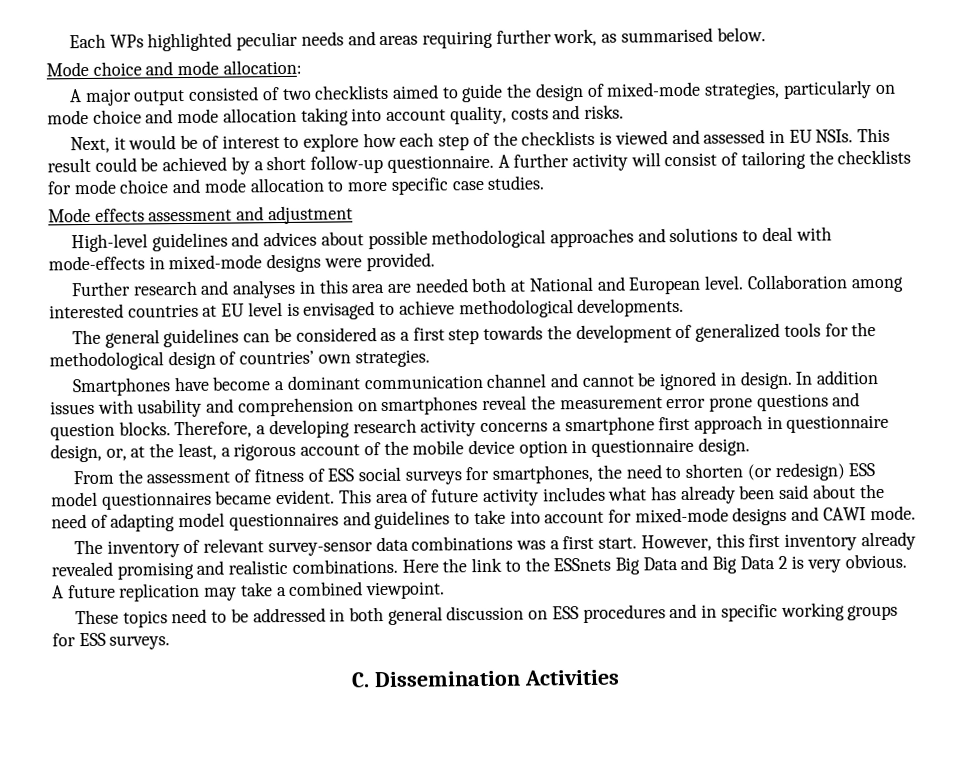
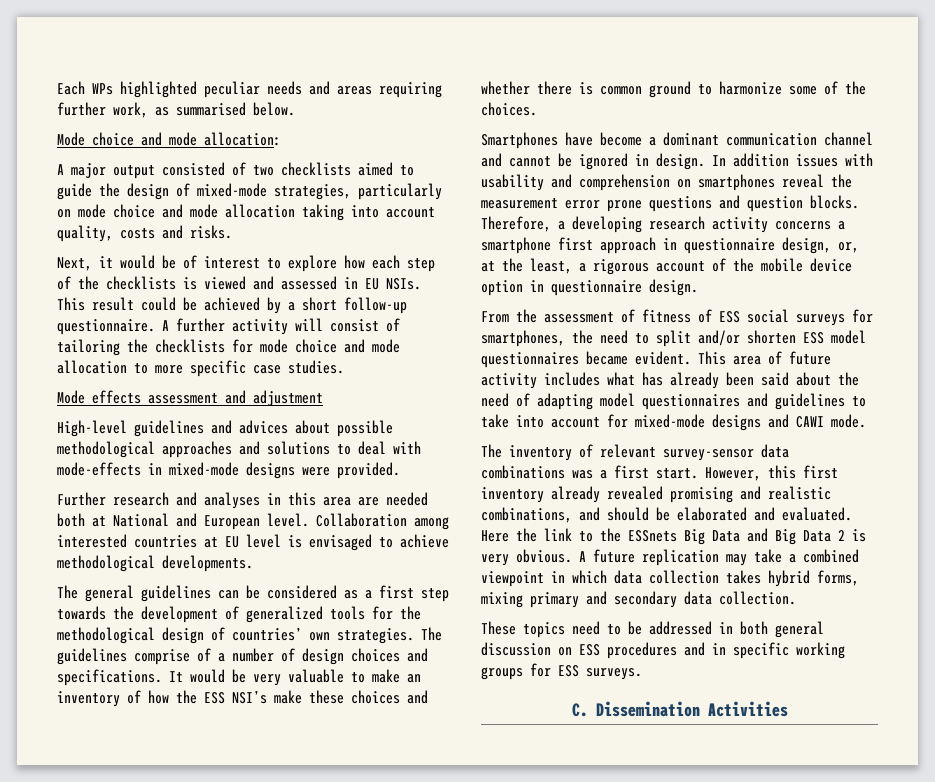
+ The guidelines comprise of a number of design choices and specifications. It would be very valuable to make an inventory of how the ESS NSI’s make these choices and whether there is common ground to harmonize some of the choices.
- From the assessment of fitness of ESS social surveys for smartphones, the need to shorten (or redesign) ESS model questionnaires became evident.
+ From the assessment of fitness of ESS social surveys for smartphones, the need to split and/or shorten ESS model questionnaires became evident.
- However, this first inventory already revealed promising and realistic combinations.
+ However, this first inventory already revealed promising and realistic combinations, and should be elaborated and evaluated.
- A future replication may take a combined viewpoint.
+ A future replication may take a combined viewpoint in which data collection takes hybrid forms, mixing primary and secondary data collection.

